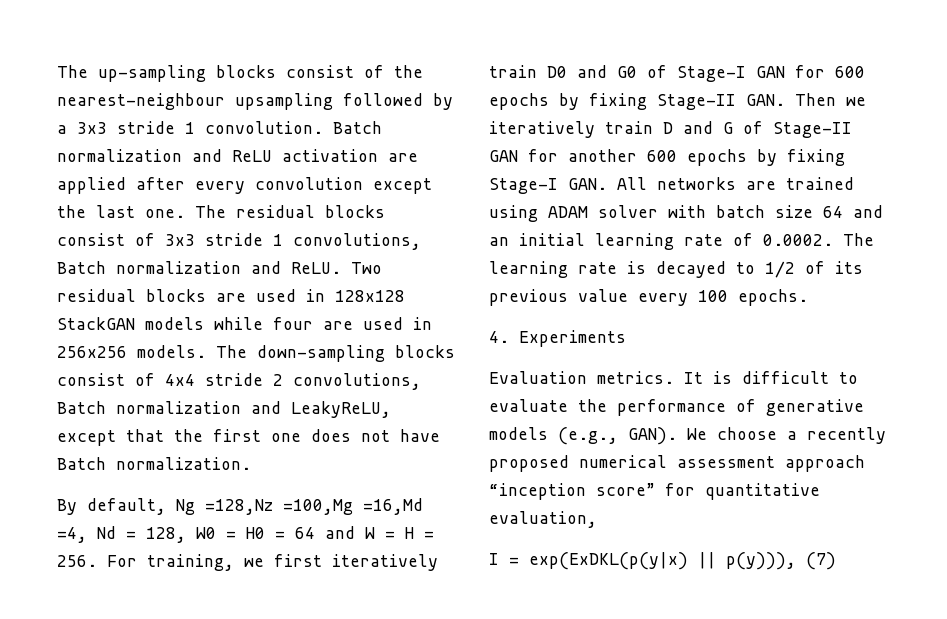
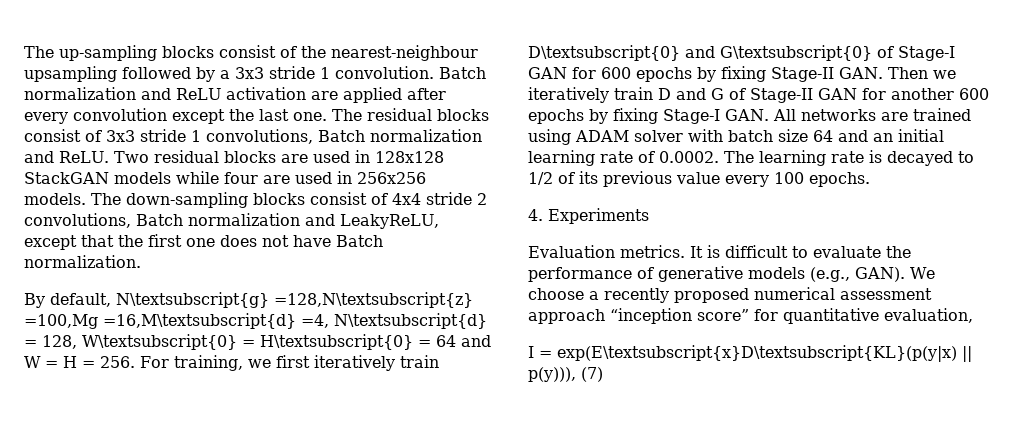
- By default, Ng =128,Nz =100,Mg =16,Md =4, Nd = 128, W0 = H0 = 64 and W = H = 256. For training, we first iteratively train D0 and G0 of Stage-I GAN for 600 epochs by fixing Stage-II GAN. Then we iteratively train D and G of Stage-II GAN for another 600 epochs by fixing Stage-I GAN. All networks are trained using ADAM solver with batch size 64 and an initial learning rate of 0.0002. The learning rate is decayed to 1/2 of its previous value every 100 epochs.
+ By default, N\textsubscript{g} =128,N\textsubscript{z} =100,Mg =16,M\textsubscript{d} =4, N\textsubscript{d} = 128, W\textsubscript{0} = H\textsubscript{0} = 64 and W = H = 256. For training, we first iteratively train D\textsubscript{0} and G\textsubscript{0} of Stage-I GAN for 600 epochs by fixing Stage-II GAN. Then we iteratively train D and G of Stage-II GAN for another 600 epochs by fixing Stage-I GAN. All networks are trained using ADAM solver with batch size 64 and an initial learning rate of 0.0002. The learning rate is decayed to 1/2 of its previous value every 100 epochs.
- I = exp(ExDKL(p(y|x) || p(y))), (7)
+ I = exp(E\textsubscript{x}D\textsubscript{KL}(p(y|x) || p(y))), (7)

